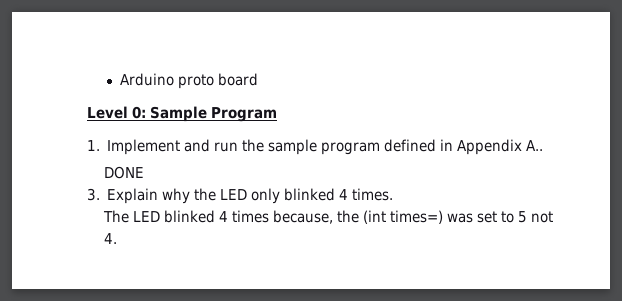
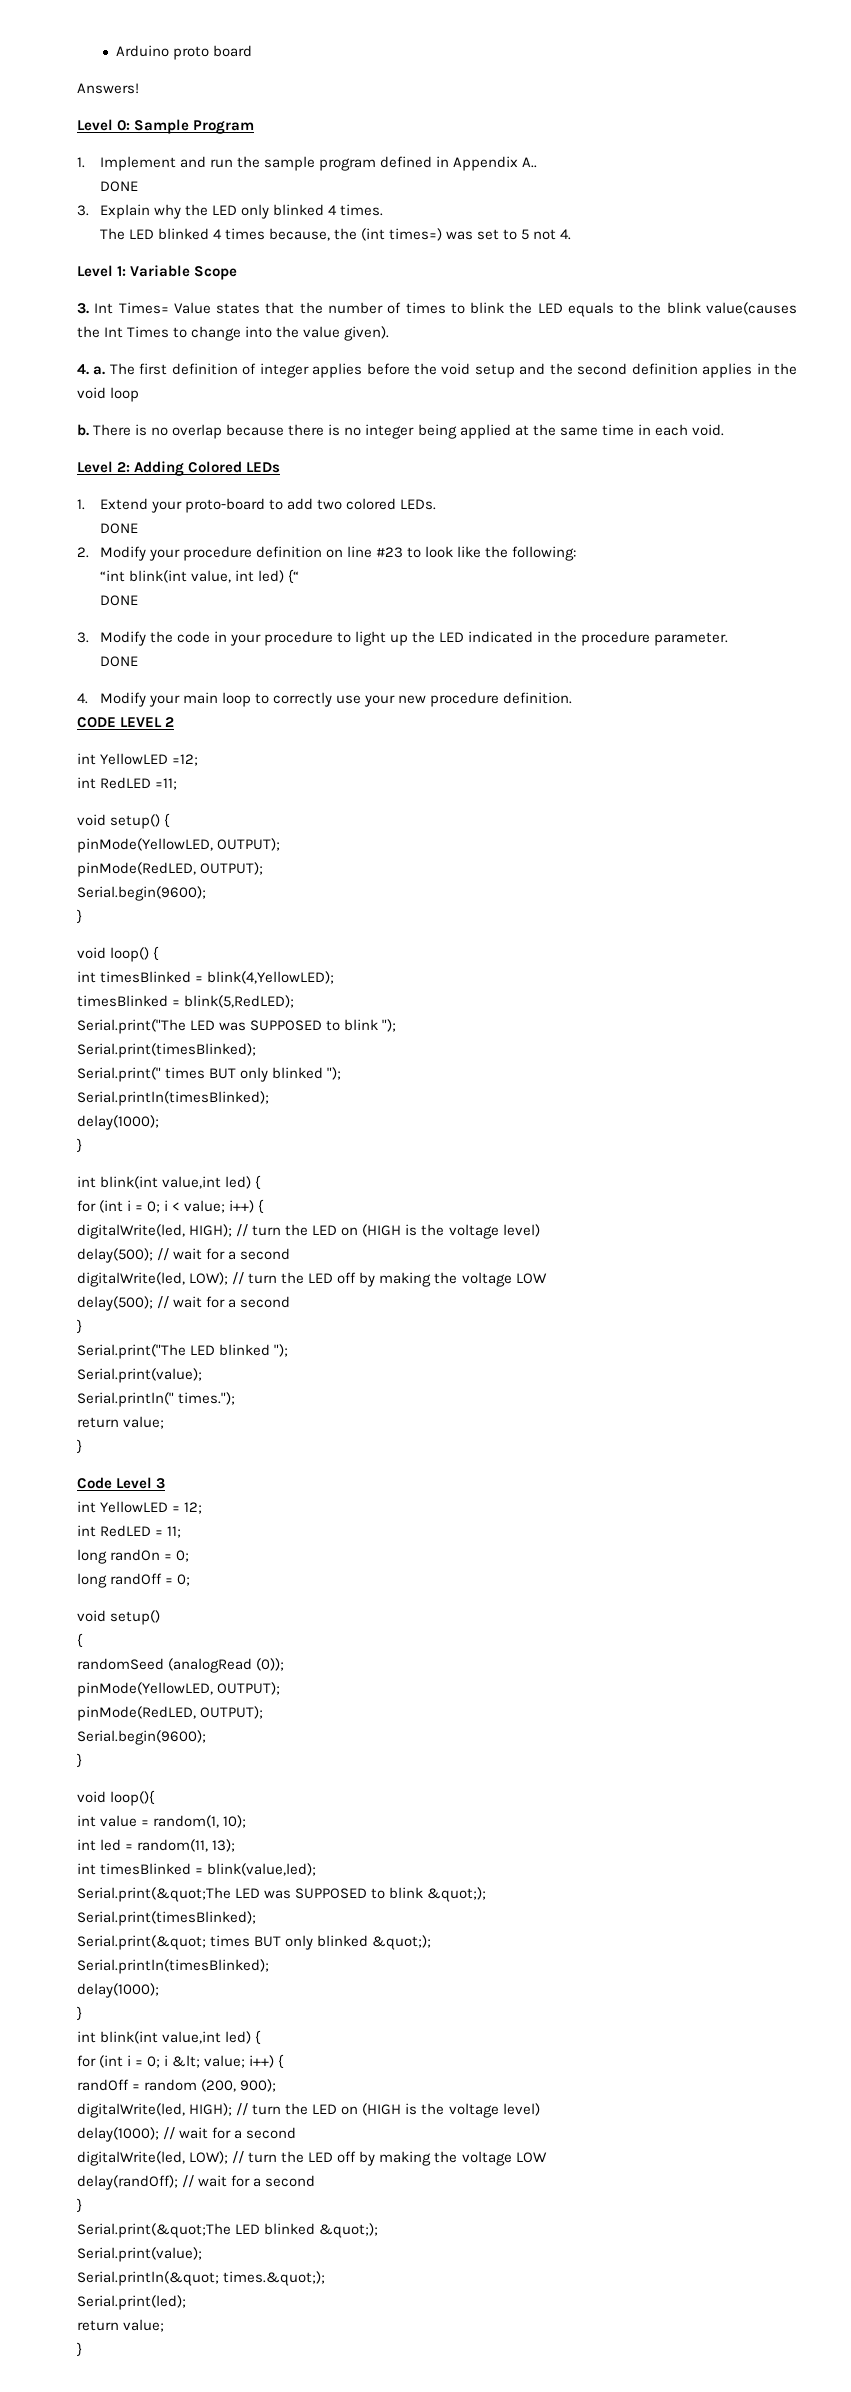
+ Answers!
+ Level 1: Variable Scope
+ 3. Int Times= Value states that the number of times to blink the LED equals to the blink value(causes the Int Times to change into the value given).
+ 4. a. The first definition of integer applies before the void setup and the second definition applies in the void loop
+ b. There is no overlap because there is no integer being applied at the same time in each void.
+ Level 2: Adding Colored LEDs
+ 1. Extend your proto-board to add two colored LEDs.
+ DONE
+ 2. Modify your procedure definition on line #23 to look like the following:
+ “int blink(int value, int led) {“
+ DONE
+ 3. Modify the code in your procedure to light up the LED indicated in the procedure parameter.
+ DONE
+ 4. Modify your main loop to correctly use your new procedure definition.
+ CODE LEVEL 2
+ int YellowLED =12;
+ int RedLED =11;
+ void setup() {
+ pinMode(YellowLED, OUTPUT);
+ pinMode(RedLED, OUTPUT);
+ Serial.begin(9600);
+ }
+ void loop() {
+ int timesBlinked = blink(4,YellowLED);
+ timesBlinked = blink(5,RedLED);
+ Serial.print("The LED was SUPPOSED to blink ");
+ Serial.print(timesBlinked);
+ Serial.print(" times BUT only blinked ");
+ Serial.println(timesBlinked);
+ delay(1000);
+ }
+ int blink(int value,int led) {
+ for (int i = 0; i < value; i++) {
+ digitalWrite(led, HIGH); // turn the LED on (HIGH is the voltage level)
+ delay(500); // wait for a second
+ digitalWrite(led, LOW); // turn the LED off by making the voltage LOW
+ delay(500); // wait for a second
+ }
+ Serial.print("The LED blinked ");
+ Serial.print(value);
+ Serial.println(" times.");
+ return value;
+ }
+ Code Level 3
+ int YellowLED = 12;
+ int RedLED = 11;
+ long randOn = 0;
+ long randOff = 0;
+ void setup()
+ {
+ randomSeed (analogRead (0));
+ pinMode(YellowLED, OUTPUT);
+ pinMode(RedLED, OUTPUT);
+ Serial.begin(9600);
+ }
+ void loop(){
+ int value = random(1, 10);
+ int led = random(11, 13);
+ int timesBlinked = blink(value,led);
+ Serial.print(&quot;The LED was SUPPOSED to blink &quot;);
+ Serial.print(timesBlinked);
+ Serial.print(&quot; times BUT only blinked &quot;);
+ Serial.println(timesBlinked);
+ delay(1000);
+ }
+ int blink(int value,int led) {
+ for (int i = 0; i &lt; value; i++) {
+ randOff = random (200, 900);
+ digitalWrite(led, HIGH); // turn the LED on (HIGH is the voltage level)
+ delay(1000); // wait for a second
+ digitalWrite(led, LOW); // turn the LED off by making the voltage LOW
+ delay(randOff); // wait for a second
+ }
+ Serial.print(&quot;The LED blinked &quot;);
+ Serial.print(value);
+ Serial.println(&quot; times.&quot;);
+ Serial.print(led);
+ return value;
+ }

